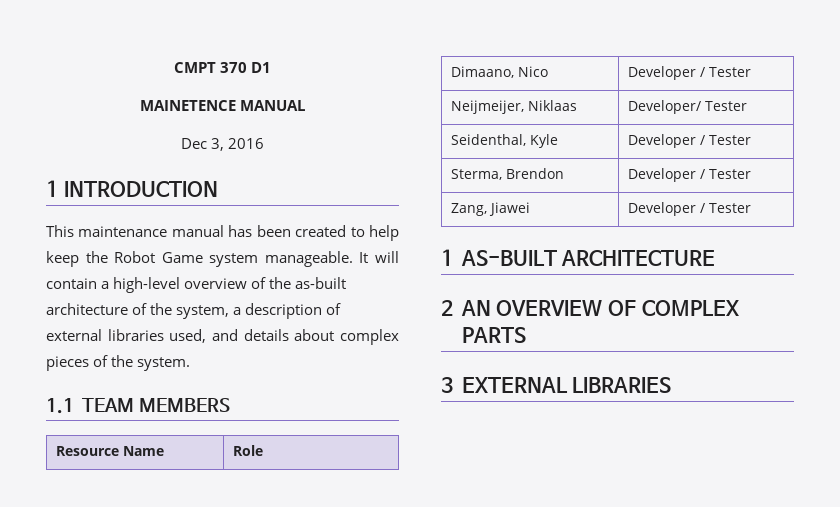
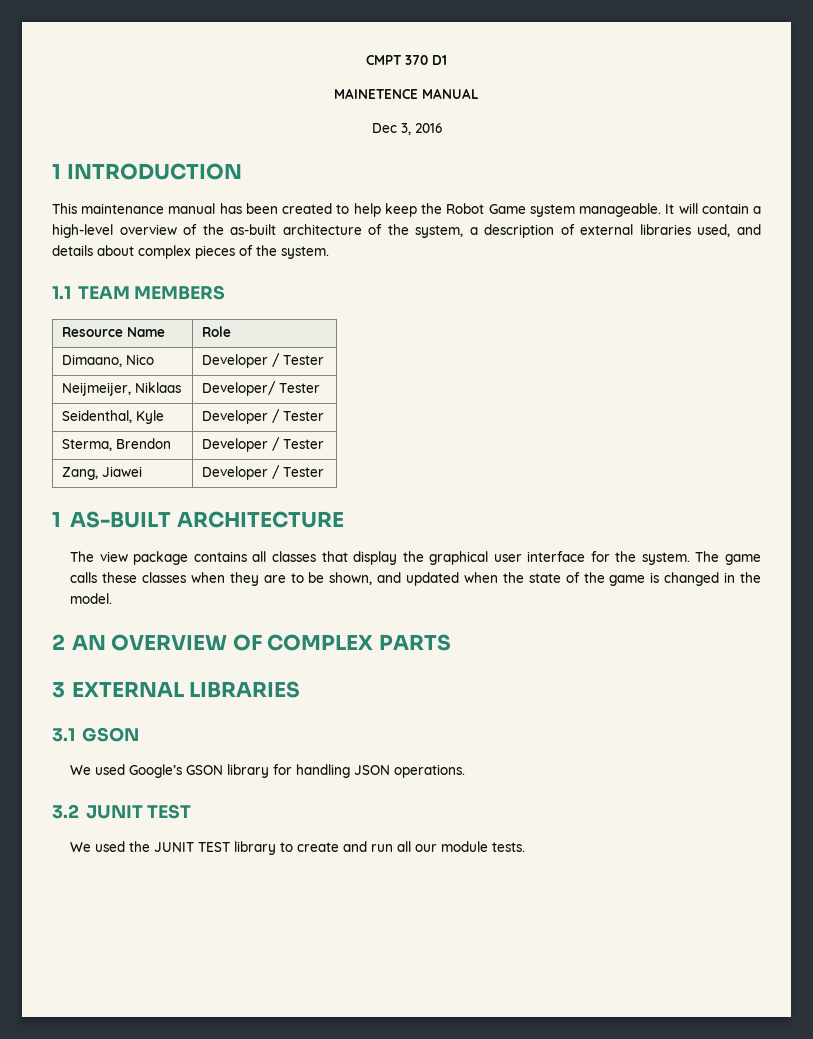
+ The view package contains all classes that display the graphical user interface for the system. The game calls these classes when they are to be shown, and updated when the state of the game is changed in the model.
+ 3.1 GSON
+ We used Google’s GSON library for handling JSON operations.
+ 3.2 JUNIT TEST
+ We used the JUNIT TEST library to create and run all our module tests.

